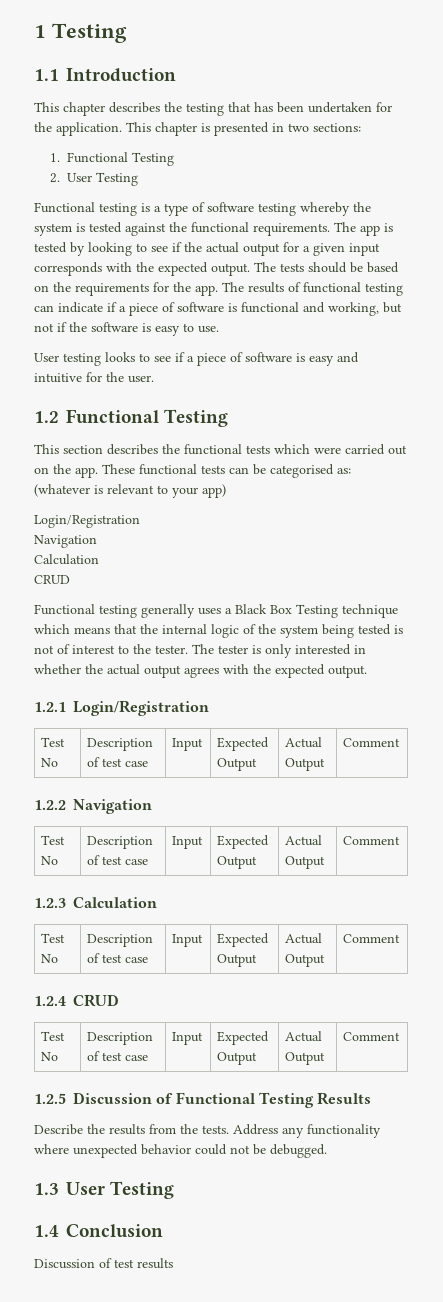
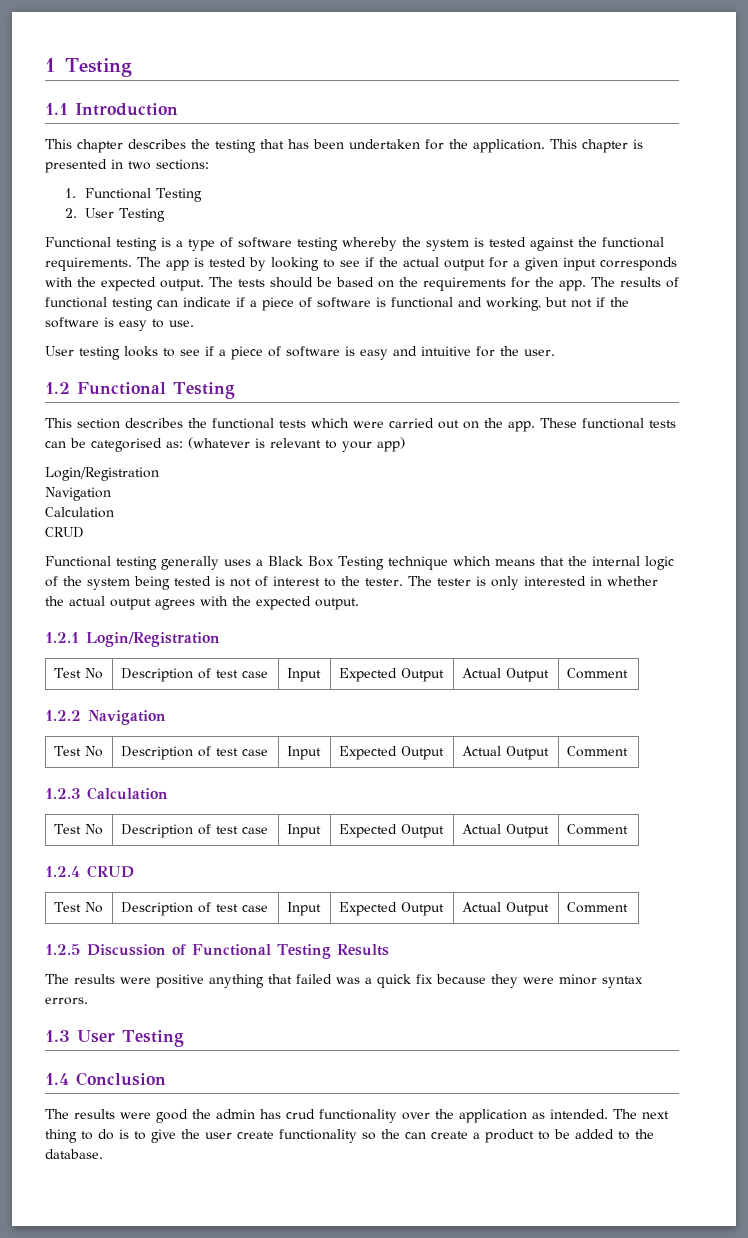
- Describe the results from the tests. Address any functionality where unexpected behavior could not be debugged.
+ The results were positive anything that failed was a quick fix because they were minor syntax errors.
- Discussion of test results
+ The results were good the admin has crud functionality over the application as intended. The next thing to do is to give the user create functionality so the can create a product to be added to the database.

